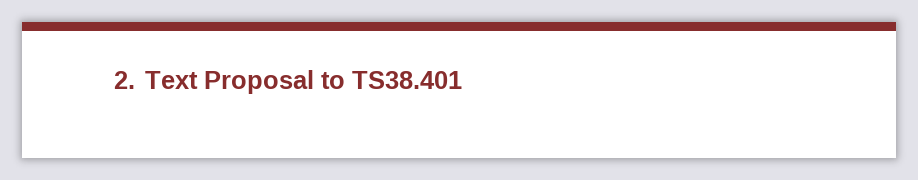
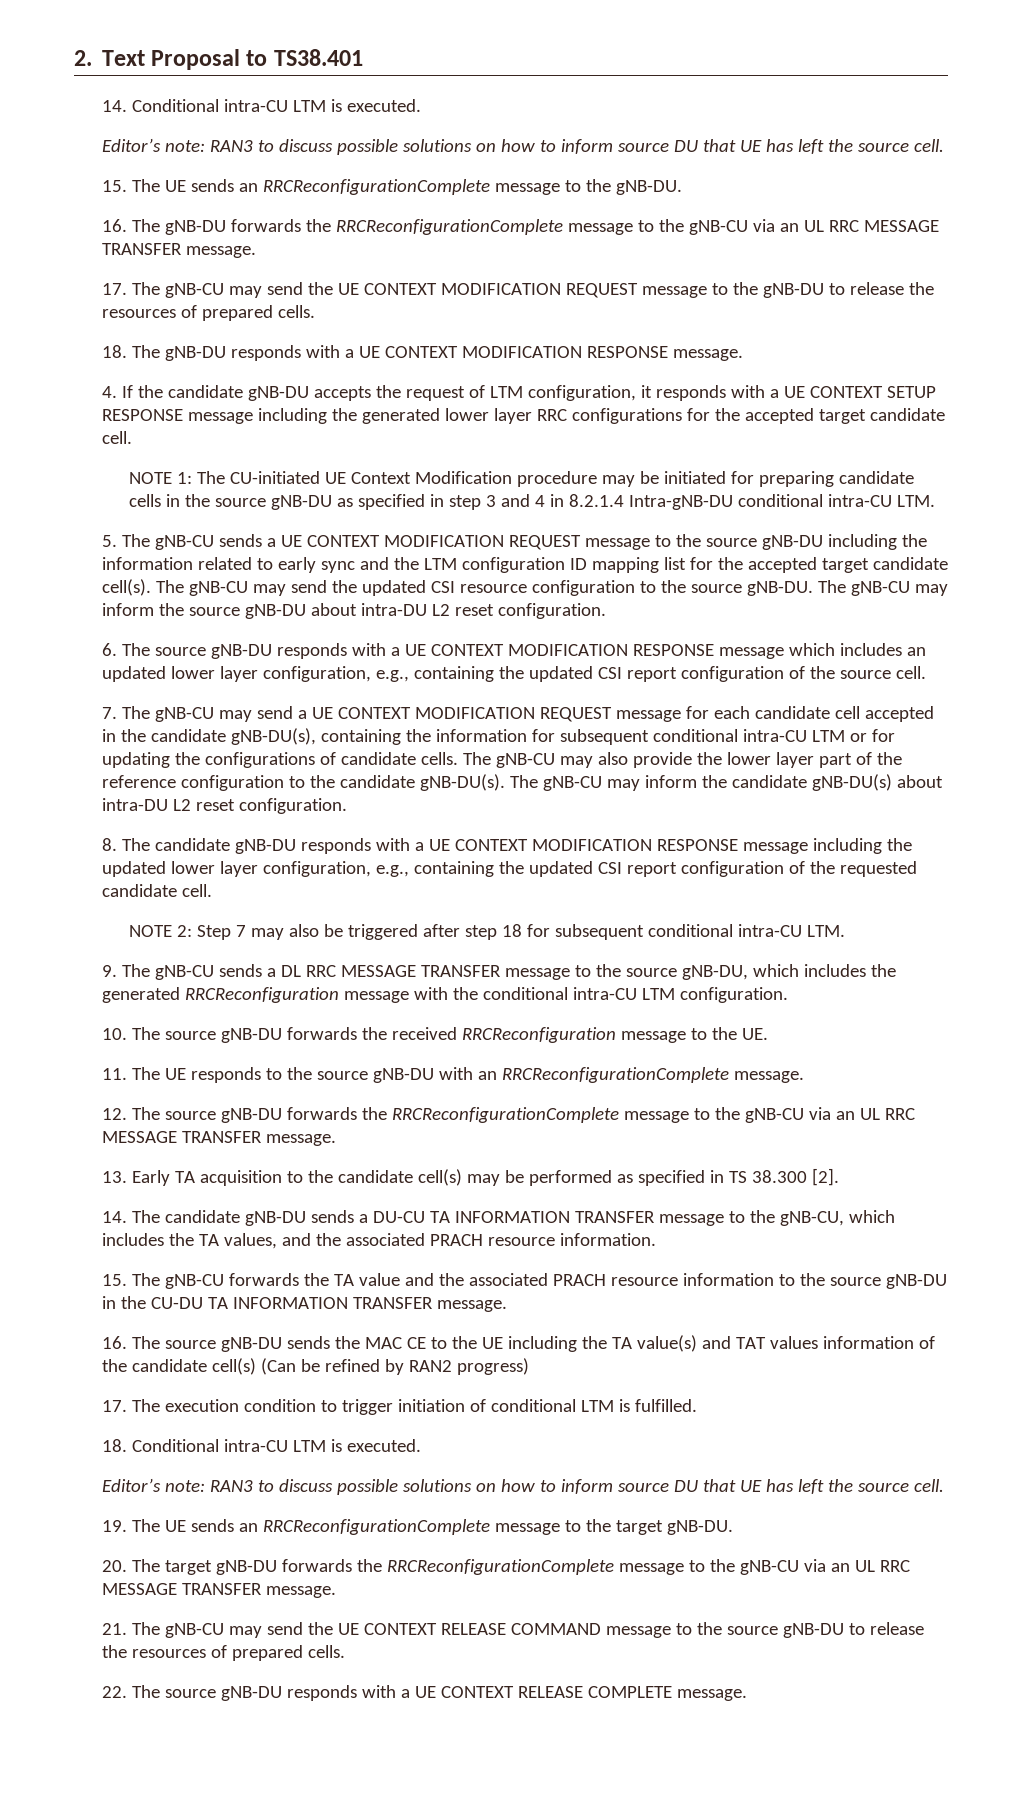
+ 14. Conditional intra-CU LTM is executed.
+ Editor’s note: RAN3 to discuss possible solutions on how to inform source DU that UE has left the source cell.
+ 15. The UE sends an RRCReconfigurationComplete message to the gNB-DU.
+ 16. The gNB-DU forwards the RRCReconfigurationComplete message to the gNB-CU via an UL RRC MESSAGE TRANSFER message.
+ 17. The gNB-CU may send the UE CONTEXT MODIFICATION REQUEST message to the gNB-DU to release the resources of prepared cells.
+ 18. The gNB-DU responds with a UE CONTEXT MODIFICATION RESPONSE message.
+ 4. If the candidate gNB-DU accepts the request of LTM configuration, it responds with a UE CONTEXT SETUP RESPONSE message including the generated lower layer RRC configurations for the accepted target candidate cell.
+ NOTE 1: The CU-initiated UE Context Modification procedure may be initiated for preparing candidate cells in the source gNB-DU as specified in step 3 and 4 in 8.2.1.4 Intra-gNB-DU conditional intra-CU LTM.
+ 5. The gNB-CU sends a UE CONTEXT MODIFICATION REQUEST message to the source gNB-DU including the information related to early sync and the LTM configuration ID mapping list for the accepted target candidate cell(s). The gNB-CU may send the updated CSI resource configuration to the source gNB-DU. The gNB-CU may inform the source gNB-DU about intra-DU L2 reset configuration.
+ 6. The source gNB-DU responds with a UE CONTEXT MODIFICATION RESPONSE message which includes an updated lower layer configuration, e.g., containing the updated CSI report configuration of the source cell.
+ 7. The gNB-CU may send a UE CONTEXT MODIFICATION REQUEST message for each candidate cell accepted in the candidate gNB-DU(s), containing the information for subsequent conditional intra-CU LTM or for updating the configurations of candidate cells. The gNB-CU may also provide the lower layer part of the reference configuration to the candidate gNB-DU(s). The gNB-CU may inform the candidate gNB-DU(s) about intra-DU L2 reset configuration.
+ 8. The candidate gNB-DU responds with a UE CONTEXT MODIFICATION RESPONSE message including the updated lower layer configuration, e.g., containing the updated CSI report configuration of the requested candidate cell.
+ NOTE 2: Step 7 may also be triggered after step 18 for subsequent conditional intra-CU LTM.
+ 9. The gNB-CU sends a DL RRC MESSAGE TRANSFER message to the source gNB-DU, which includes the generated RRCReconfiguration message with the conditional intra-CU LTM configuration.
+ 10. The source gNB-DU forwards the received RRCReconfiguration message to the UE.
+ 11. The UE responds to the source gNB-DU with an RRCReconfigurationComplete message.
+ 12. The source gNB-DU forwards the RRCReconfigurationComplete message to the gNB-CU via an UL RRC MESSAGE TRANSFER message.
+ 13. Early TA acquisition to the candidate cell(s) may be performed as specified in TS 38.300 [2].
+ 14. The candidate gNB-DU sends a DU-CU TA INFORMATION TRANSFER message to the gNB-CU, which includes the TA values, and the associated PRACH resource information.
+ 15. The gNB-CU forwards the TA value and the associated PRACH resource information to the source gNB-DU in the CU-DU TA INFORMATION TRANSFER message.
+ 16. The source gNB-DU sends the MAC CE to the UE including the TA value(s) and TAT values information of the candidate cell(s) (Can be refined by RAN2 progress)
+ 17. The execution condition to trigger initiation of conditional LTM is fulfilled.
+ 18. Conditional intra-CU LTM is executed.
+ Editor’s note: RAN3 to discuss possible solutions on how to inform source DU that UE has left the source cell.
+ 19. The UE sends an RRCReconfigurationComplete message to the target gNB-DU.
+ 20. The target gNB-DU forwards the RRCReconfigurationComplete message to the gNB-CU via an UL RRC MESSAGE TRANSFER message.
+ 21. The gNB-CU may send the UE CONTEXT RELEASE COMMAND message to the source gNB-DU to release the resources of prepared cells.
+ 22. The source gNB-DU responds with a UE CONTEXT RELEASE COMPLETE message.

